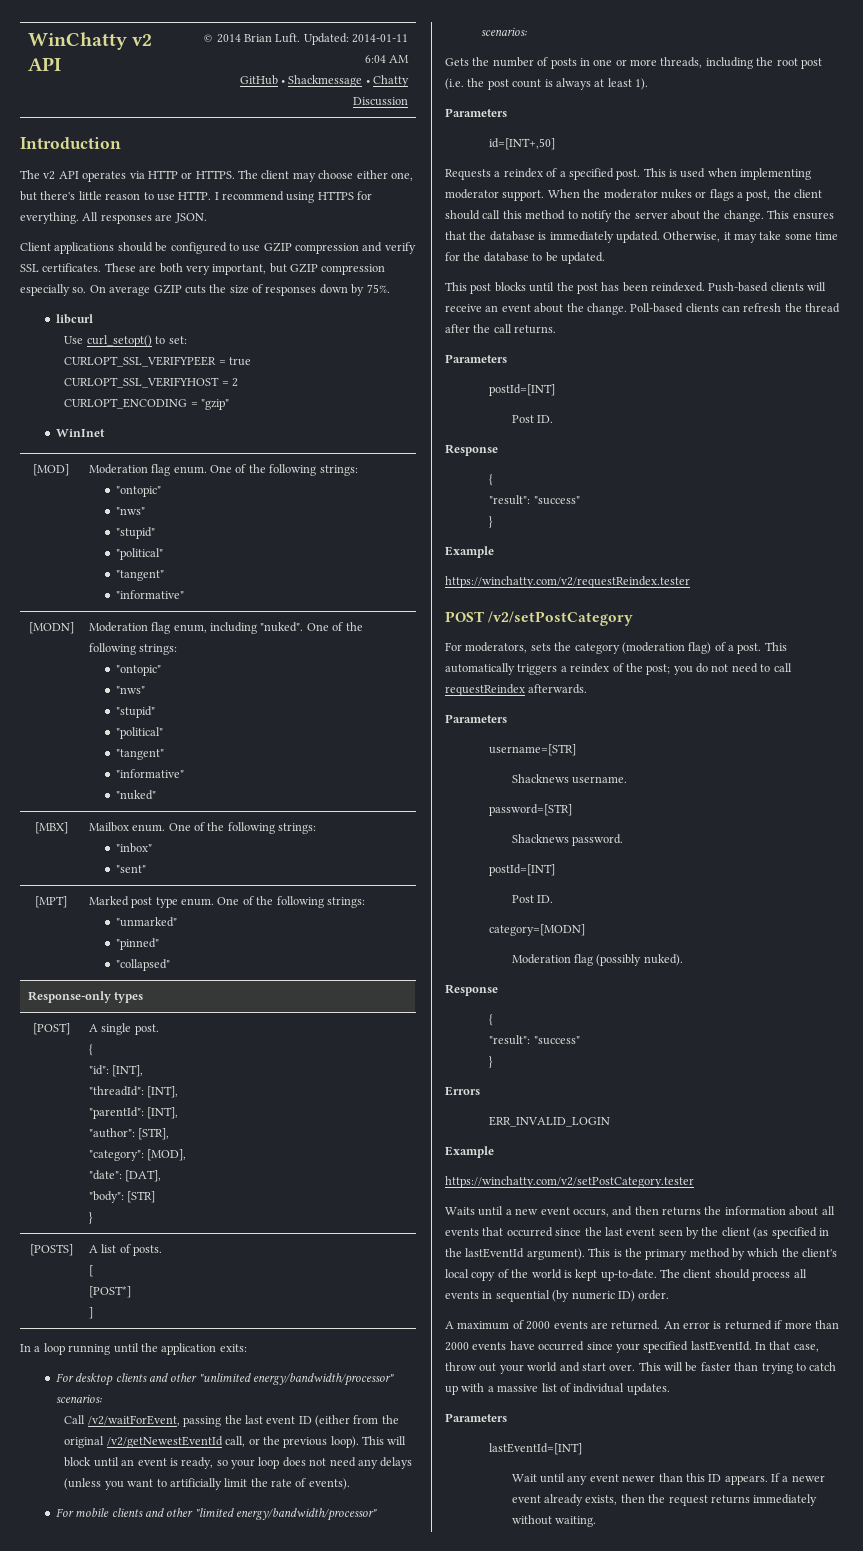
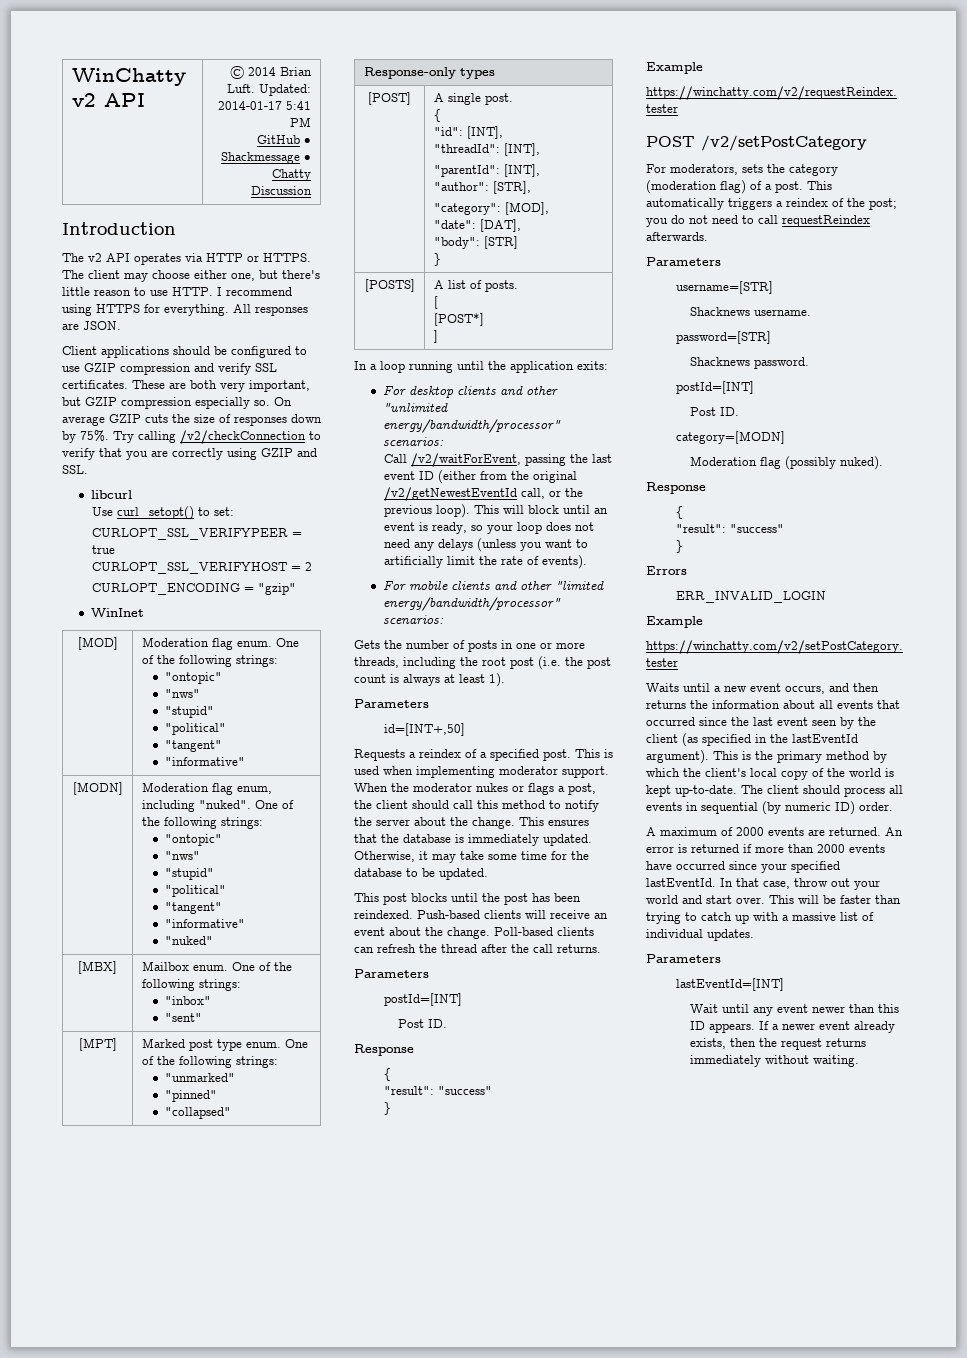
- WinChatty v2 API | © 2014 Brian Luft. Updated: 2014-01-11 6:04 AM
+ WinChatty v2 API | © 2014 Brian Luft. Updated: 2014-01-17 5:41 PM
+ Try calling /v2/checkConnection to verify that you are correctly using GZIP and SSL.

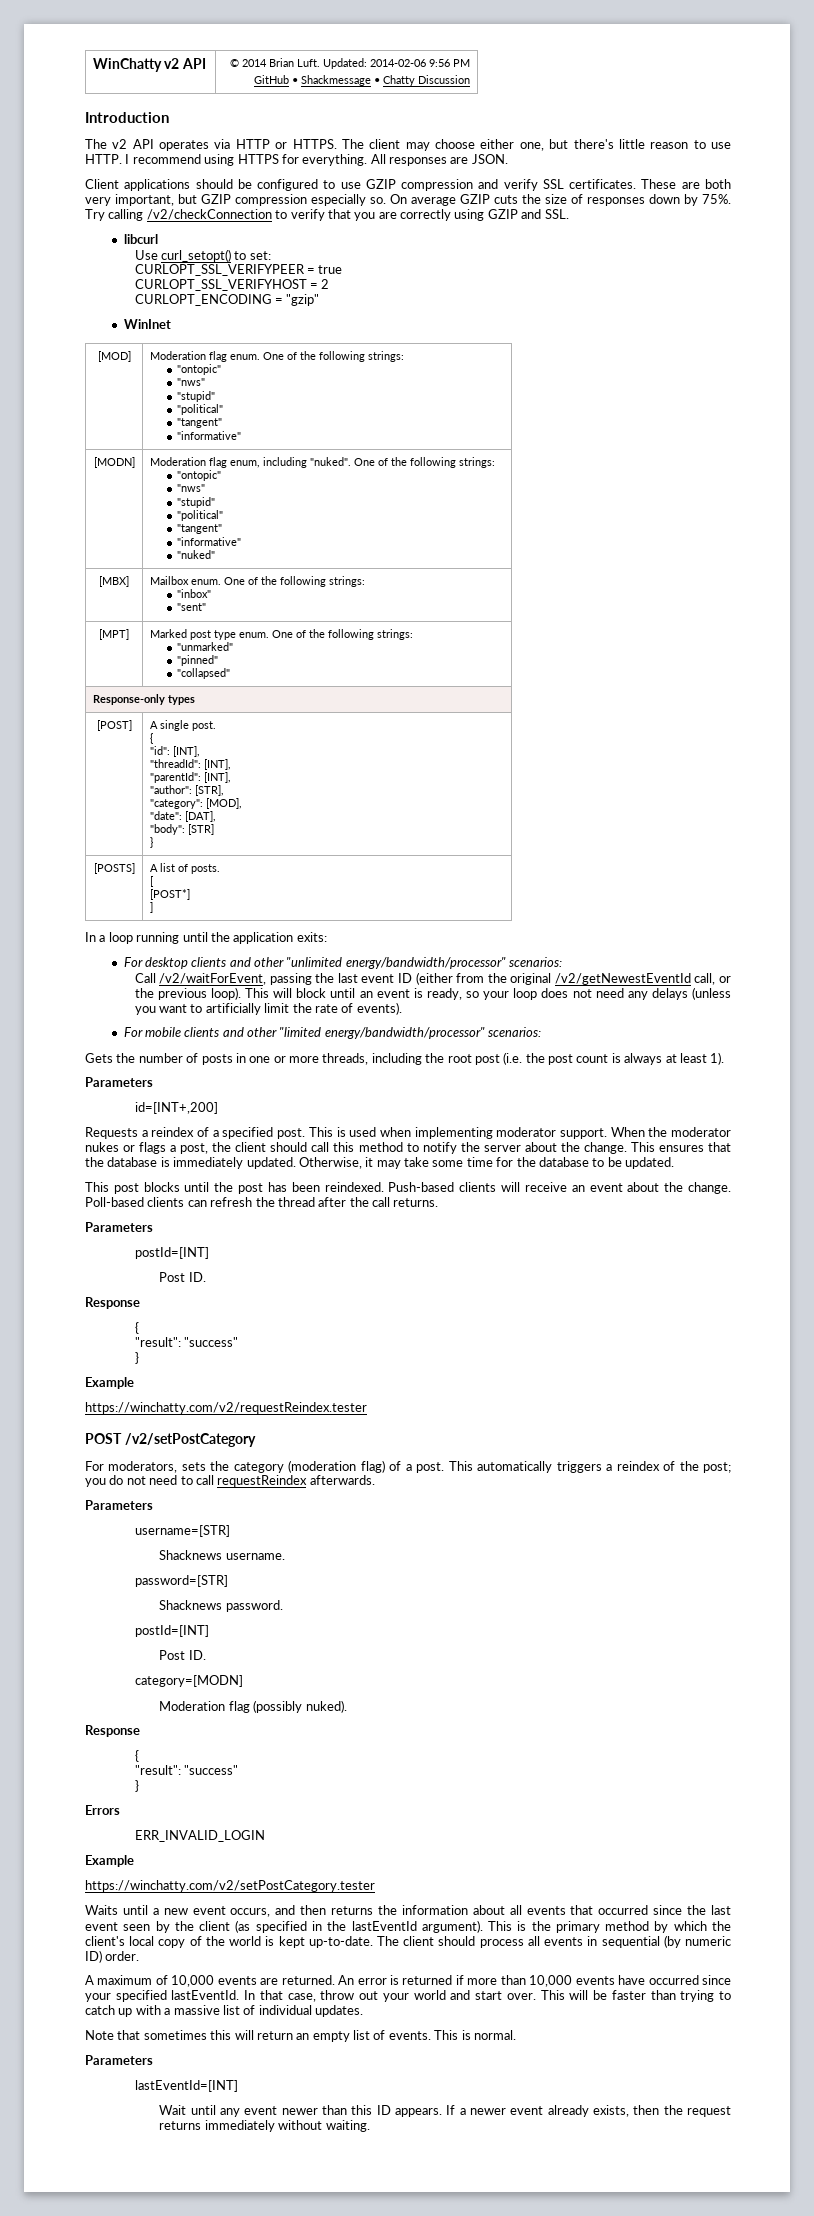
- WinChatty v2 API | © 2014 Brian Luft. Updated: 2014-01-17 5:41 PM
+ WinChatty v2 API | © 2014 Brian Luft. Updated: 2014-02-06 9:56 PM
- id=[INT+,50]
+ id=[INT+,200]
- A maximum of 2000 events are returned.
+ A maximum of 10,000 events are returned.
- An error is returned if more than 2000 events have occurred since your specified lastEventId.
+ An error is returned if more than 10,000 events have occurred since your specified lastEventId.
+ Note that sometimes this will return an empty list of events. This is normal.

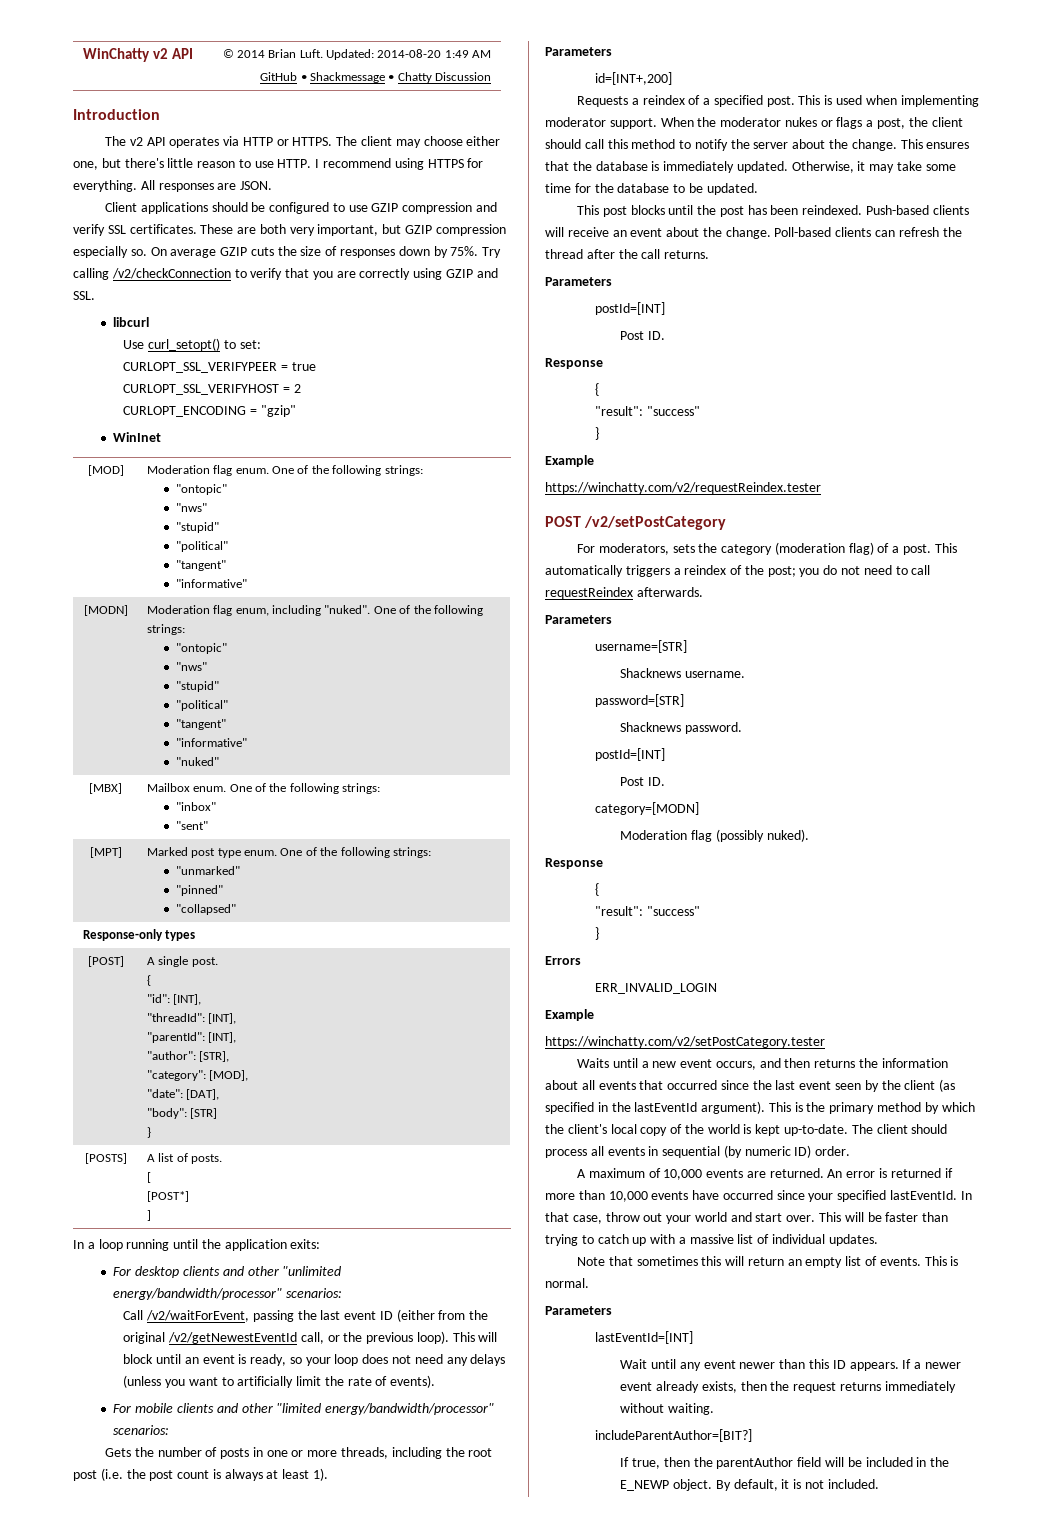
- WinChatty v2 API | © 2014 Brian Luft. Updated: 2014-02-06 9:56 PM
+ WinChatty v2 API | © 2014 Brian Luft. Updated: 2014-08-20 1:49 AM
+ includeParentAuthor=[BIT?]
+ If true, then the parentAuthor field will be included in the E_NEWP object. By default, it is not included.

